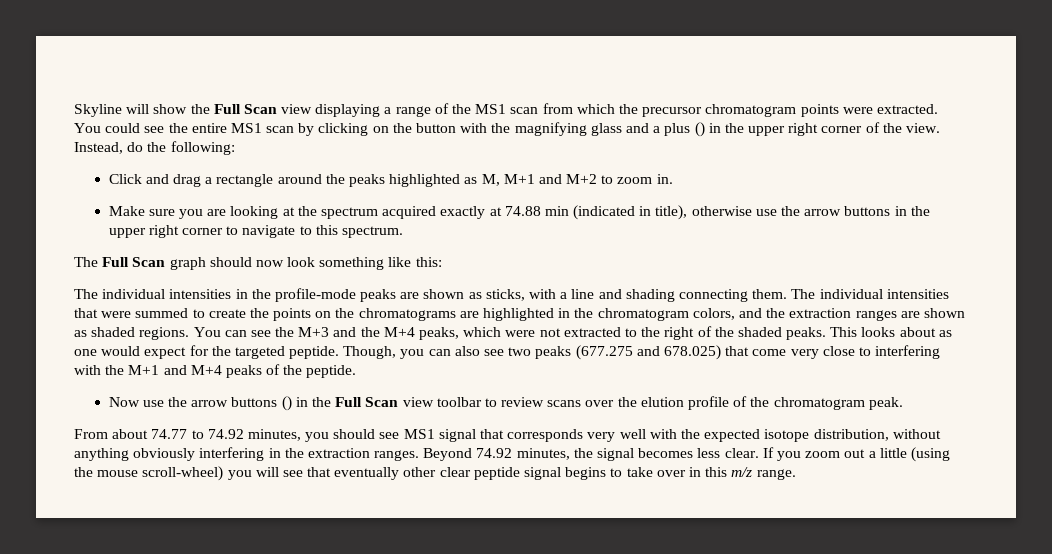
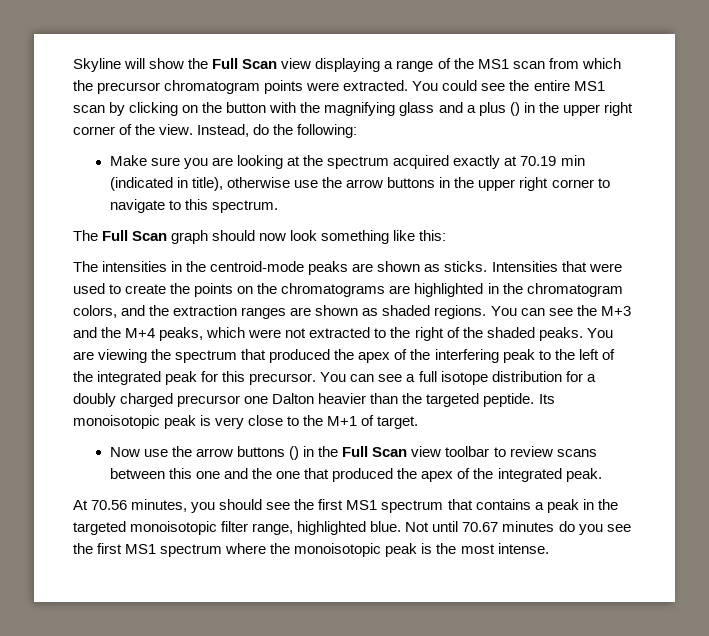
- Click and drag a rectangle around the peaks highlighted as M, M+1 and M+2 to zoom in.
- Make sure you are looking at the spectrum acquired exactly at 74.88 min (indicated in title), otherwise use the arrow buttons in the upper right corner to navigate to this spectrum.
+ Make sure you are looking at the spectrum acquired exactly at 70.19 min (indicated in title), otherwise use the arrow buttons in the upper right corner to navigate to this spectrum.
- The individual intensities in the profile-mode peaks are shown as sticks, with a line and shading connecting them. The individual intensities that were summed to create the points on the chromatograms are highlighted in the chromatogram colors, and the extraction ranges are shown as shaded regions.
+ The intensities in the centroid-mode peaks are shown as sticks. Intensities that were used to create the points on the chromatograms are highlighted in the chromatogram colors, and the extraction ranges are shown as shaded regions.
- This looks about as one would expect for the targeted peptide. Though, you can also see two peaks (677.275 and 678.025) that come very close to interfering with the M+1 and M+4 peaks of the peptide.
+ You are viewing the spectrum that produced the apex of the interfering peak to the left of the integrated peak for this precursor. You can see a full isotope distribution for a doubly charged precursor one Dalton heavier than the targeted peptide. Its monoisotopic peak is very close to the M+1 of target.
- Now use the arrow buttons () in the Full Scan view toolbar to review scans over the elution profile of the chromatogram peak.
+ Now use the arrow buttons () in the Full Scan view toolbar to review scans between this one and the one that produced the apex of the integrated peak.
- From about 74.77 to 74.92 minutes, you should see MS1 signal that corresponds very well with the expected isotope distribution, without anything obviously interfering in the extraction ranges. Beyond 74.92 minutes, the signal becomes less clear. If you zoom out a little (using the mouse scroll-wheel) you will see that eventually other clear peptide signal begins to take over in this m/z range.
+ At 70.56 minutes, you should see the first MS1 spectrum that contains a peak in the targeted monoisotopic filter range, highlighted blue. Not until 70.67 minutes do you see the first MS1 spectrum where the monoisotopic peak is the most intense.

